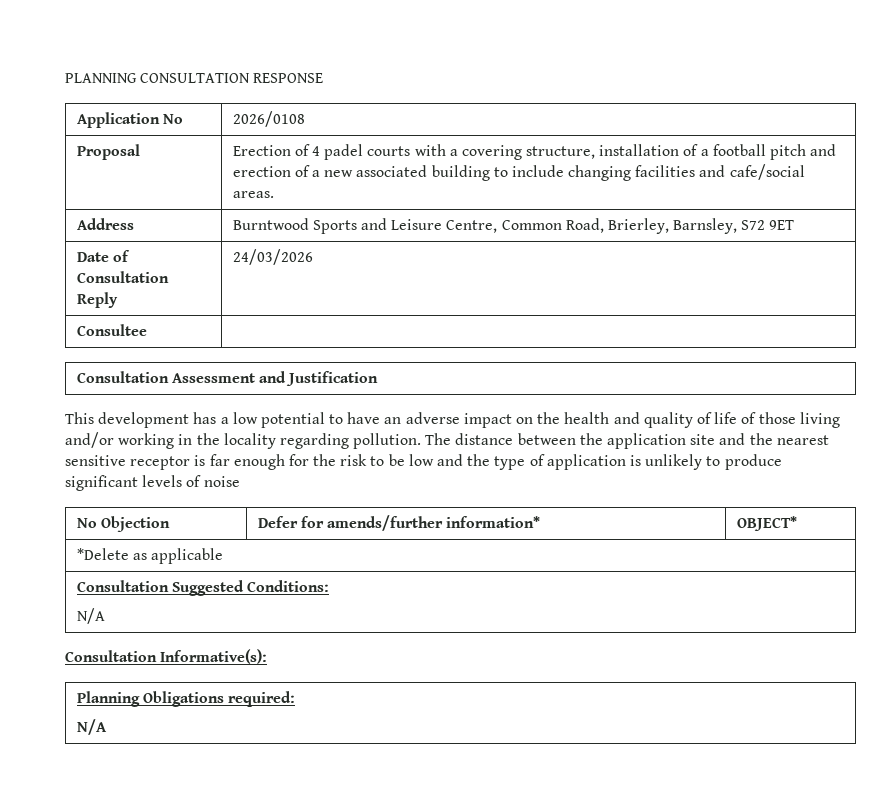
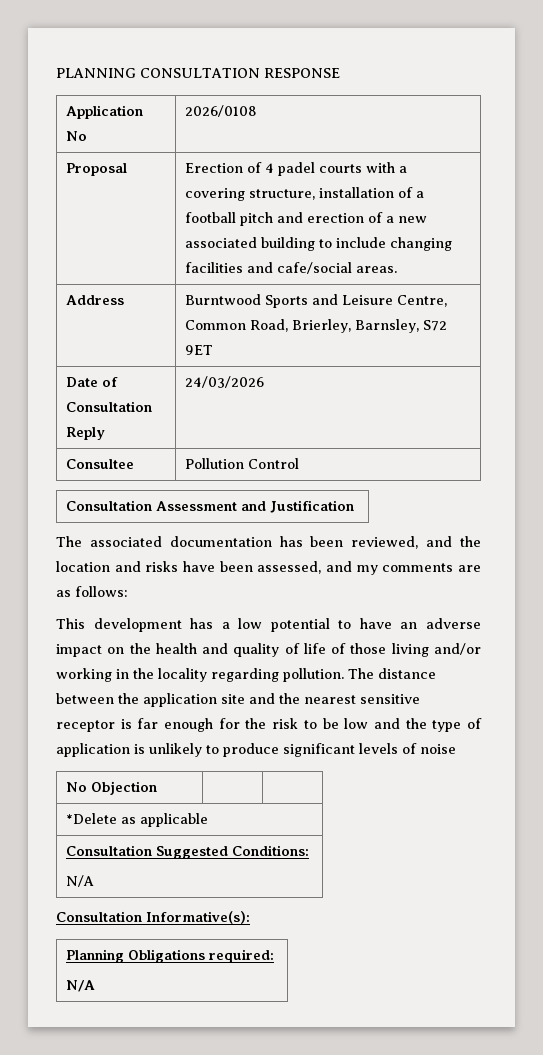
- Consultee |
+ Consultee | Pollution Control
+ The associated documentation has been reviewed, and the location and risks have been assessed, and my comments are as follows:
- No Objection | Defer for amends/further information* | OBJECT*
+ No Objection | |

